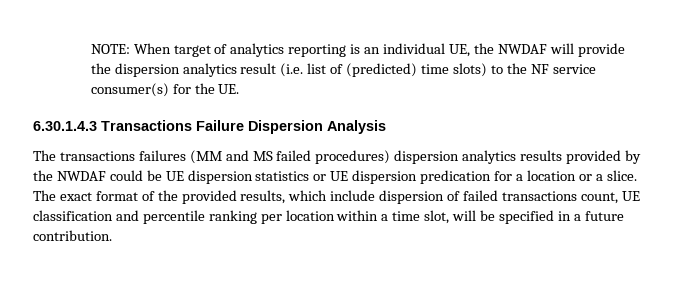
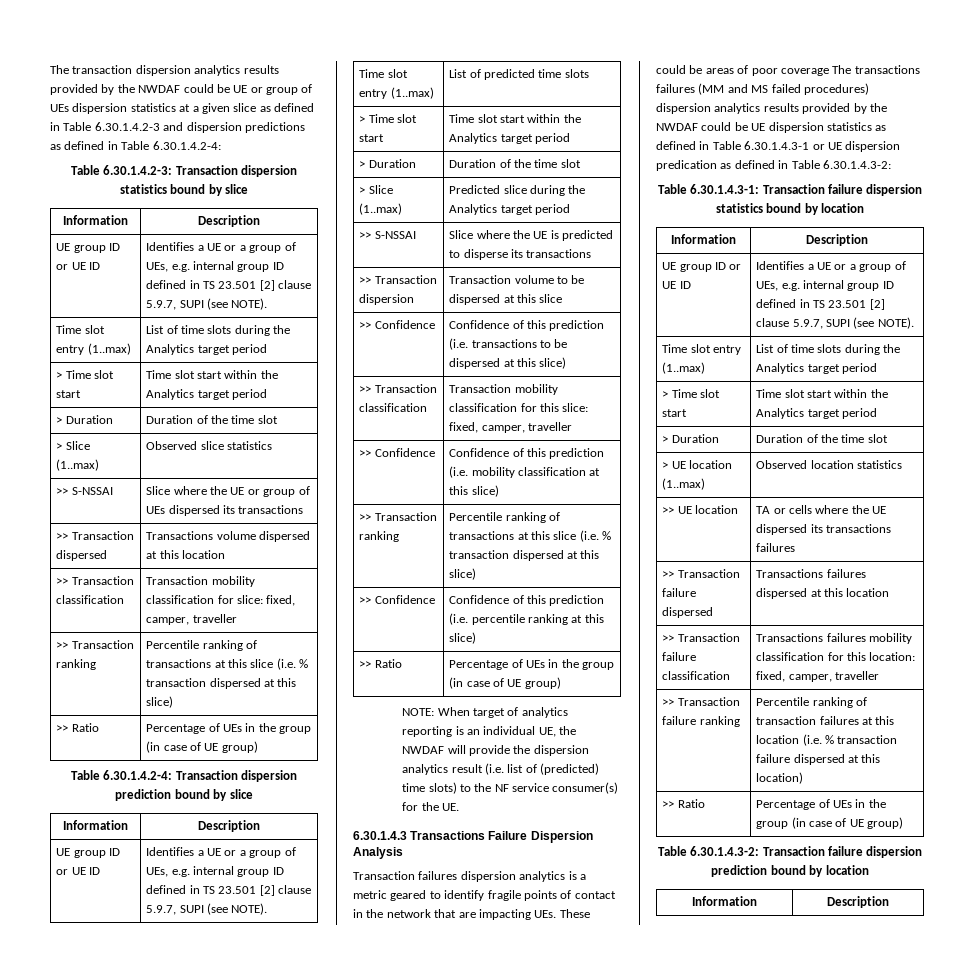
+ The transaction dispersion analytics results provided by the NWDAF could be UE or group of UEs dispersion statistics at a given slice as defined in Table 6.30.1.4.2-3 and dispersion predictions as defined in Table 6.30.1.4.2-4:
+ Table 6.30.1.4.2-3: Transaction dispersion statistics bound by slice
+ Information | Description
+ UE group ID or UE ID | Identifies a UE or a group of UEs, e.g. internal group ID defined in TS 23.501 [2] clause 5.9.7, SUPI (see NOTE).
+ Time slot entry (1..max) | List of time slots during the Analytics target period
+ > Time slot start | Time slot start within the Analytics target period
+ > Duration | Duration of the time slot
+ > Slice (1..max) | Observed slice statistics
+ >> S-NSSAI | Slice where the UE or group of UEs dispersed its transactions
+ >> Transaction dispersed | Transactions volume dispersed at this location
+ >> Transaction classification | Transaction mobility classification for slice: fixed, camper, traveller
+ >> Transaction ranking | Percentile ranking of transactions at this slice (i.e. % transaction dispersed at this slice)
+ >> Ratio | Percentage of UEs in the group (in case of UE group)
+ Table 6.30.1.4.2-4: Transaction dispersion prediction bound by slice
+ Information | Description
+ UE group ID or UE ID | Identifies a UE or a group of UEs, e.g. internal group ID defined in TS 23.501 [2] clause 5.9.7, SUPI (see NOTE).
+ Time slot entry (1..max) | List of predicted time slots
+ > Time slot start | Time slot start within the Analytics target period
+ > Duration | Duration of the time slot
+ > Slice (1..max) | Predicted slice during the Analytics target period
+ >> S-NSSAI | Slice where the UE is predicted to disperse its transactions
+ >> Transaction dispersion | Transaction volume to be dispersed at this slice
+ >> Confidence | Confidence of this prediction (i.e. transactions to be dispersed at this slice)
+ >> Transaction classification | Transaction mobility classification for this slice: fixed, camper, traveller
+ >> Confidence | Confidence of this prediction (i.e. mobility classification at this slice)
+ >> Transaction ranking | Percentile ranking of transactions at this slice (i.e. % transaction dispersed at this slice)
+ >> Confidence | Confidence of this prediction (i.e. percentile ranking at this slice)
+ >> Ratio | Percentage of UEs in the group (in case of UE group)
- The transactions failures (MM and MS failed procedures) dispersion analytics results provided by the NWDAF could be UE dispersion statistics or UE dispersion predication for a location or a slice. The exact format of the provided results, which include dispersion of failed transactions count, UE classification and percentile ranking per location within a time slot, will be specified in a future contribution.
+ Transaction failures dispersion analytics is a metric geared to identify fragile points of contact in the network that are impacting UEs. These could be areas of poor coverage The transactions failures (MM and MS failed procedures) dispersion analytics results provided by the NWDAF could be UE dispersion statistics as defined in Table 6.30.1.4.3-1 or UE dispersion predication as defined in Table 6.30.1.4.3-2:
+ Table 6.30.1.4.3-1: Transaction failure dispersion statistics bound by location
+ Information | Description
+ UE group ID or UE ID | Identifies a UE or a group of UEs, e.g. internal group ID defined in TS 23.501 [2] clause 5.9.7, SUPI (see NOTE).
+ Time slot entry (1..max) | List of time slots during the Analytics target period
+ > Time slot start | Time slot start within the Analytics target period
+ > Duration | Duration of the time slot
+ > UE location (1..max) | Observed location statistics
+ >> UE location | TA or cells where the UE dispersed its transactions failures
+ >> Transaction failure dispersed | Transactions failures dispersed at this location
+ >> Transaction failure classification | Transactions failures mobility classification for this location: fixed, camper, traveller
+ >> Transaction failure ranking | Percentile ranking of transaction failures at this location (i.e. % transaction failure dispersed at this location)
+ >> Ratio | Percentage of UEs in the group (in case of UE group)
+ Table 6.30.1.4.3-2: Transaction failure dispersion prediction bound by location
+ Information | Description

